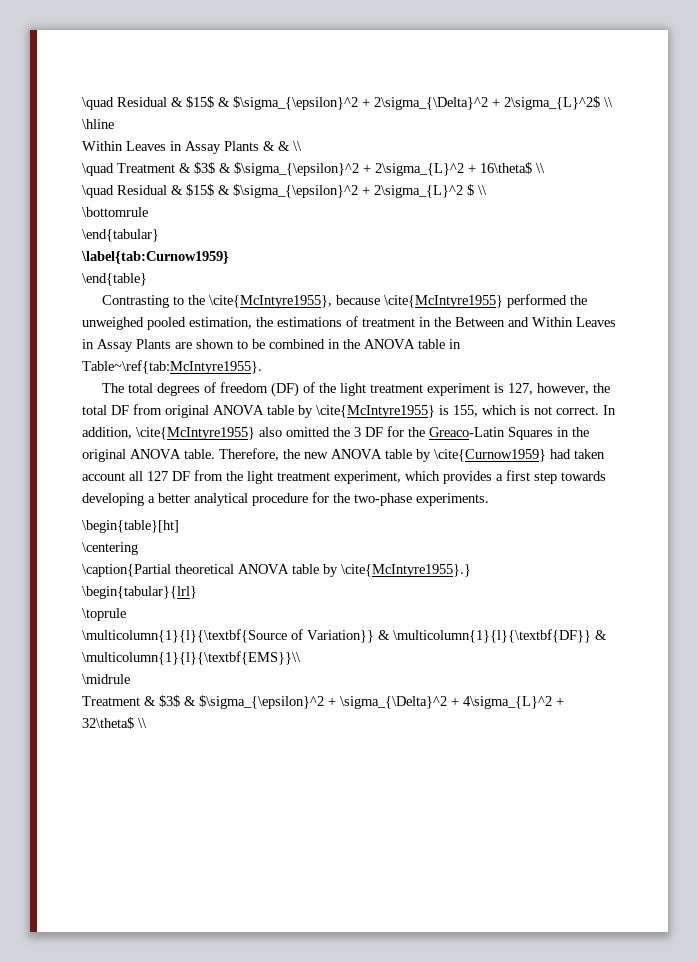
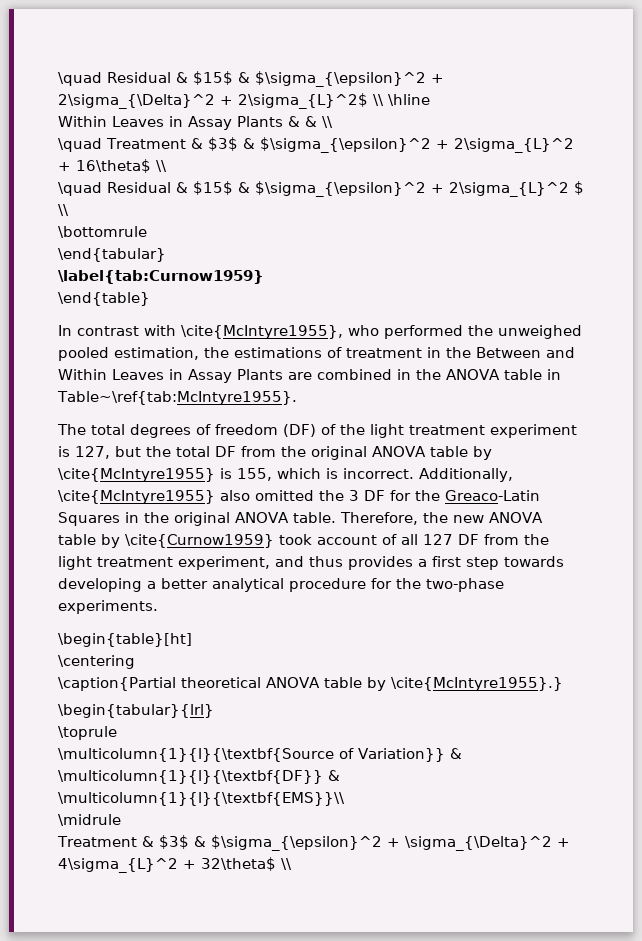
- Contrasting to the \cite{McIntyre1955}, because \cite{McIntyre1955} performed the unweighed pooled estimation, the estimations of treatment in the Between and Within Leaves in Assay Plants are shown to be combined in the ANOVA table in Table~\ref{tab:McIntyre1955}.
+ In contrast with \cite{McIntyre1955}, who performed the unweighed pooled estimation, the estimations of treatment in the Between and Within Leaves in Assay Plants are combined in the ANOVA table in Table~\ref{tab:McIntyre1955}.
- The total degrees of freedom (DF) of the light treatment experiment is 127, however, the total DF from original ANOVA table by \cite{McIntyre1955} is 155, which is not correct. In addition, \cite{McIntyre1955} also omitted the 3 DF for the Greaco-Latin Squares in the original ANOVA table.
+ The total degrees of freedom (DF) of the light treatment experiment is 127, but the total DF from the original ANOVA table by \cite{McIntyre1955} is 155, which is incorrect. Additionally, \cite{McIntyre1955} also omitted the 3 DF for the Greaco-Latin Squares in the original ANOVA table.
- Therefore, the new ANOVA table by \cite{Curnow1959} had taken account all 127 DF from the light treatment experiment, which provides a first step towards developing a better analytical procedure for the two-phase experiments.
+ Therefore, the new ANOVA table by \cite{Curnow1959} took account of all 127 DF from the light treatment experiment, and thus provides a first step towards developing a better analytical procedure for the two-phase experiments.

